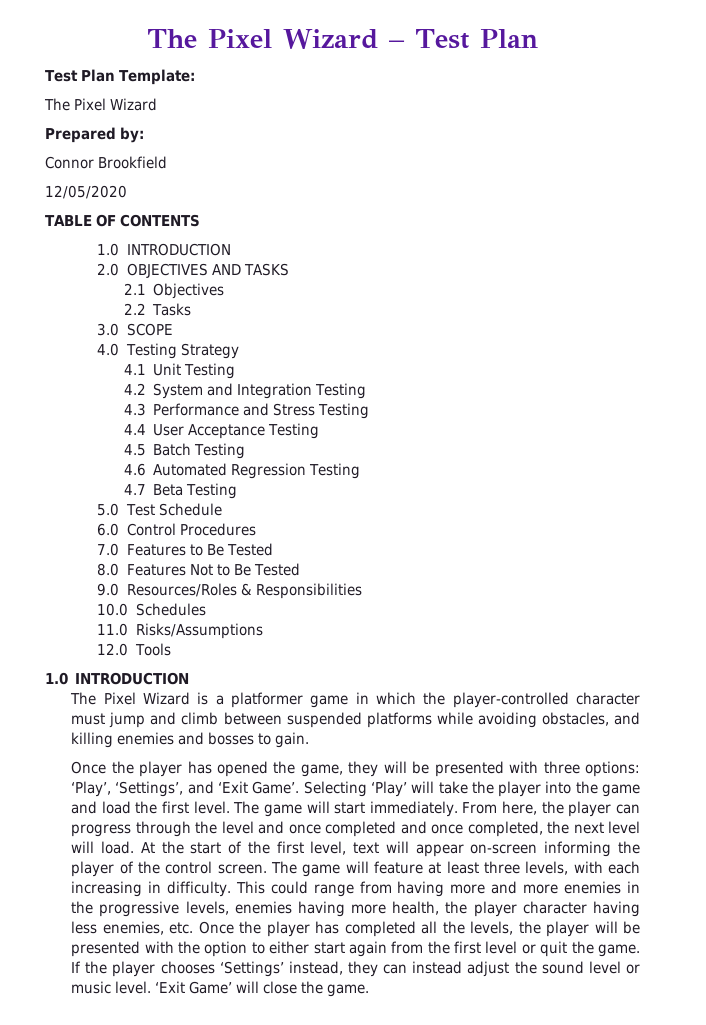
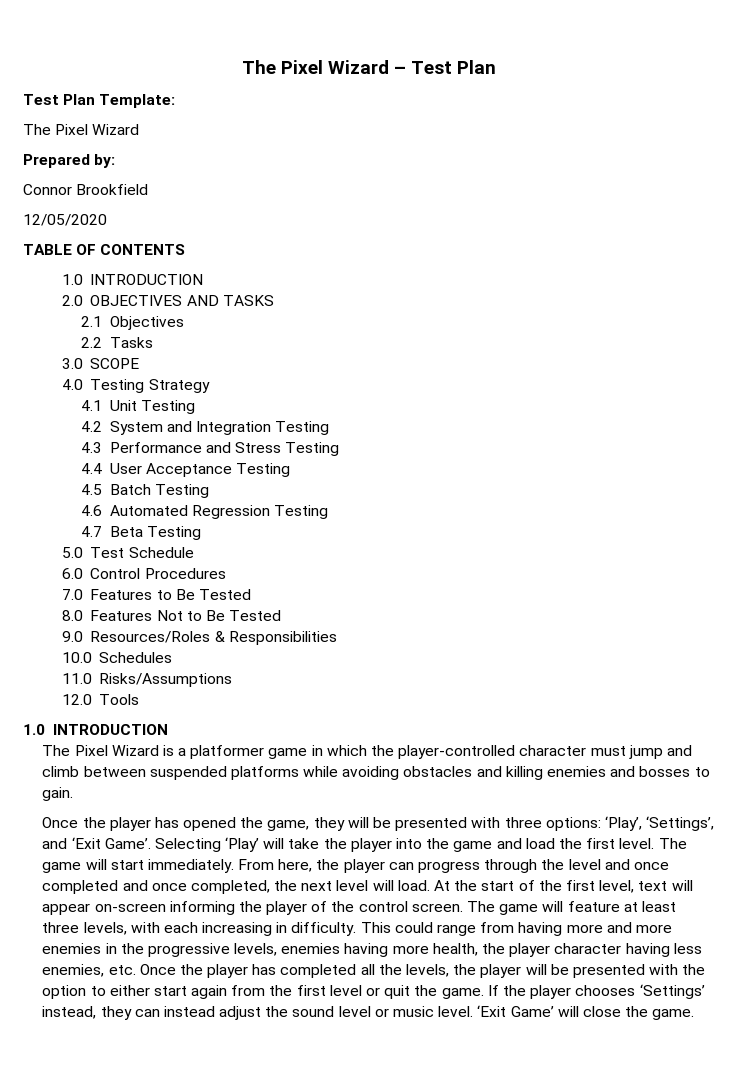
- The Pixel Wizard is a platformer game in which the player-controlled character must jump and climb between suspended platforms while avoiding obstacles, and killing enemies and bosses to gain.
+ The Pixel Wizard is a platformer game in which the player-controlled character must jump and climb between suspended platforms while avoiding obstacles and killing enemies and bosses to gain.

